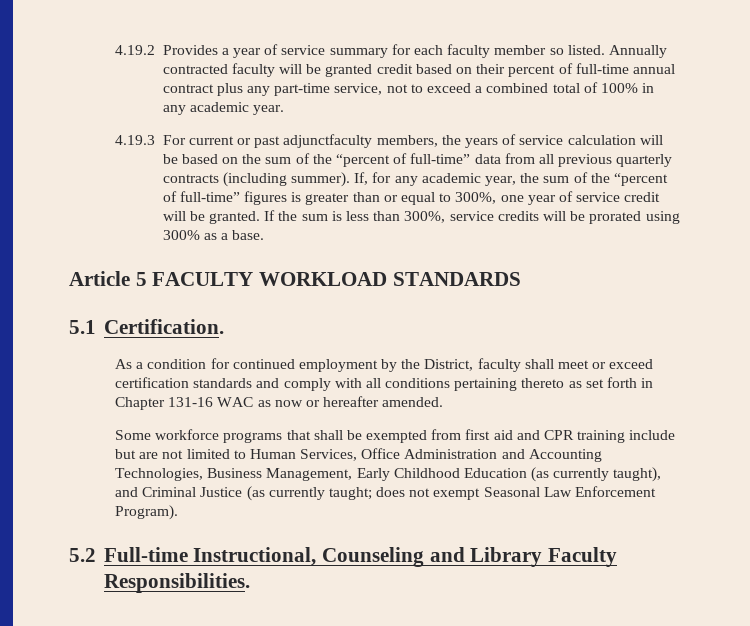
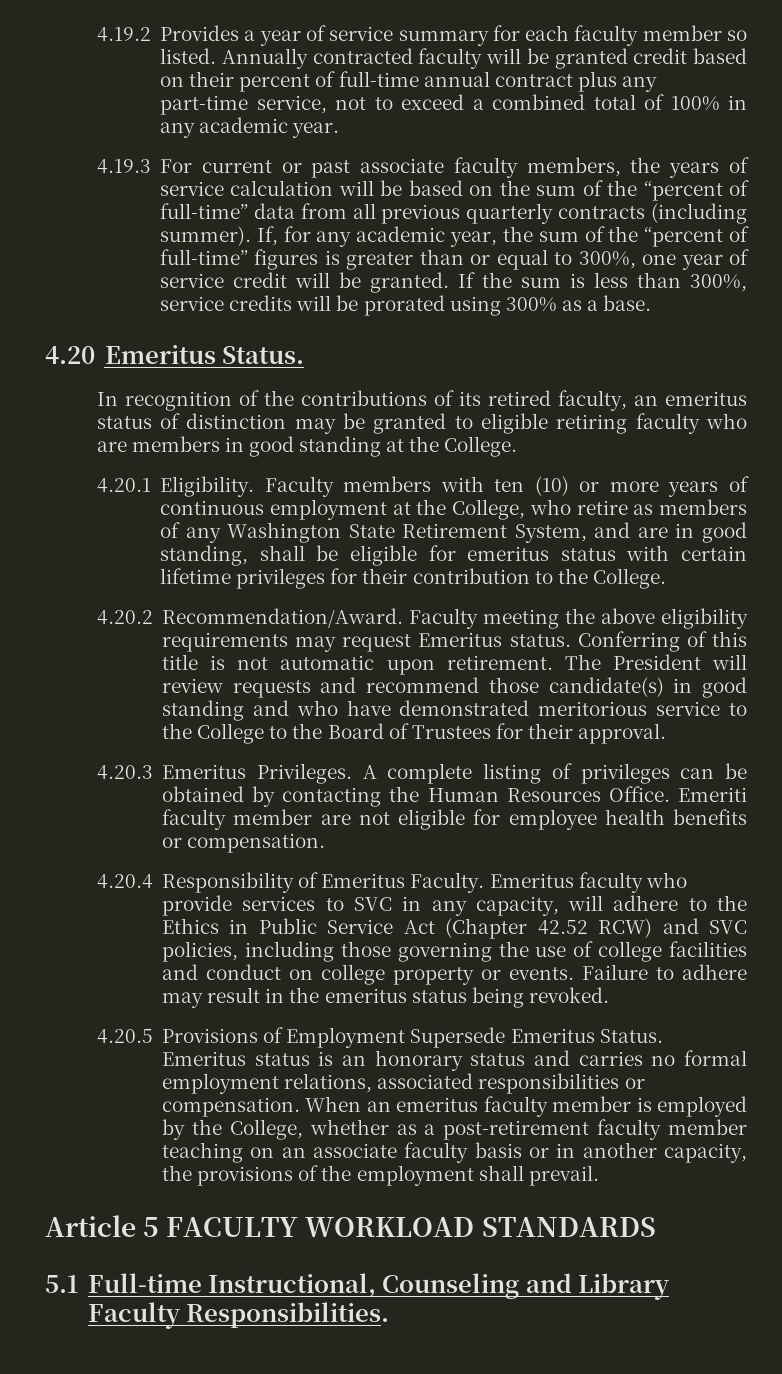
- 4.19.3 For current or past adjunctfaculty members, the years of service calculation will be based on the sum of the “percent of full-time” data from all previous quarterly contracts (including summer).
+ 4.19.3 For current or past associate faculty members, the years of service calculation will be based on the sum of the “percent of full-time” data from all previous quarterly contracts (including summer).
+ 4.20 Emeritus Status.
+ In recognition of the contributions of its retired faculty, an emeritus status of distinction may be granted to eligible retiring faculty who are members in good standing at the College.
+ 4.20.1 Eligibility. Faculty members with ten (10) or more years of continuous employment at the College, who retire as members of any Washington State Retirement System, and are in good standing, shall be eligible for emeritus status with certain lifetime privileges for their contribution to the College.
+ 4.20.2 Recommendation/Award. Faculty meeting the above eligibility requirements may request Emeritus status. Conferring of this title is not automatic upon retirement. The President will review requests and recommend those candidate(s) in good standing and who have demonstrated meritorious service to the College to the Board of Trustees for their approval.
+ 4.20.3 Emeritus Privileges. A complete listing of privileges can be obtained by contacting the Human Resources Office. Emeriti faculty member are not eligible for employee health benefits or compensation.
+ 4.20.4 Responsibility of Emeritus Faculty. Emeritus faculty who provide services to SVC in any capacity, will adhere to the Ethics in Public Service Act (Chapter 42.52 RCW) and SVC policies, including those governing the use of college facilities and conduct on college property or events. Failure to adhere may result in the emeritus status being revoked.
+ 4.20.5 Provisions of Employment Supersede Emeritus Status. Emeritus status is an honorary status and carries no formal employment relations, associated responsibilities or compensation. When an emeritus faculty member is employed by the College, whether as a post-retirement faculty member teaching on an associate faculty basis or in another capacity, the provisions of the employment shall prevail.
  Article 5 FACULTY WORKLOAD STANDARDS
- 5.1 Certification.
- As a condition for continued employment by the District, faculty shall meet or exceed certification standards and comply with all conditions pertaining thereto as set forth in Chapter 131-16 WAC as now or hereafter amended.
- Some workforce programs that shall be exempted from first aid and CPR training include but are not limited to Human Services, Office Administration and Accounting Technologies, Business Management, Early Childhood Education (as currently taught), and Criminal Justice (as currently taught; does not exempt Seasonal Law Enforcement Program).
- 5.2 Full-time Instructional, Counseling and Library Faculty Responsibilities.
+ 5.1 Full-time Instructional, Counseling and Library Faculty Responsibilities.

